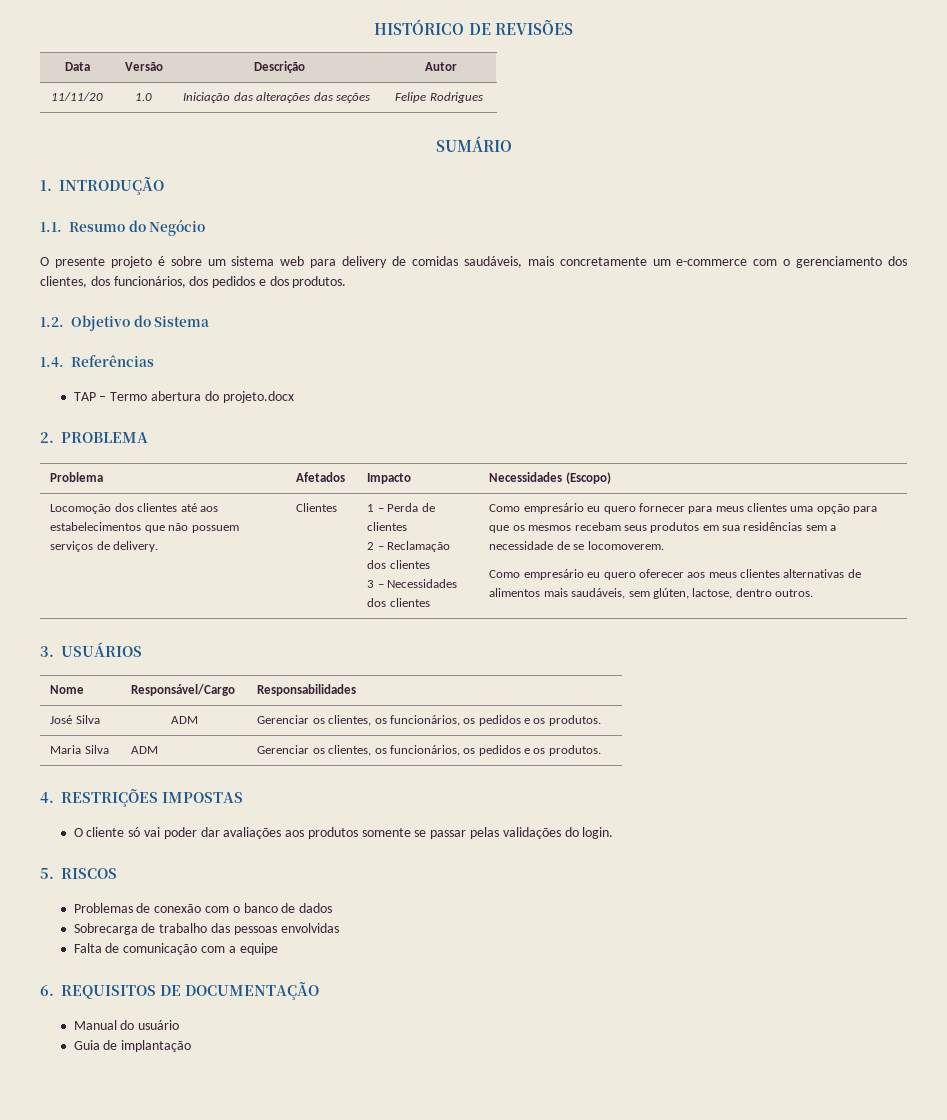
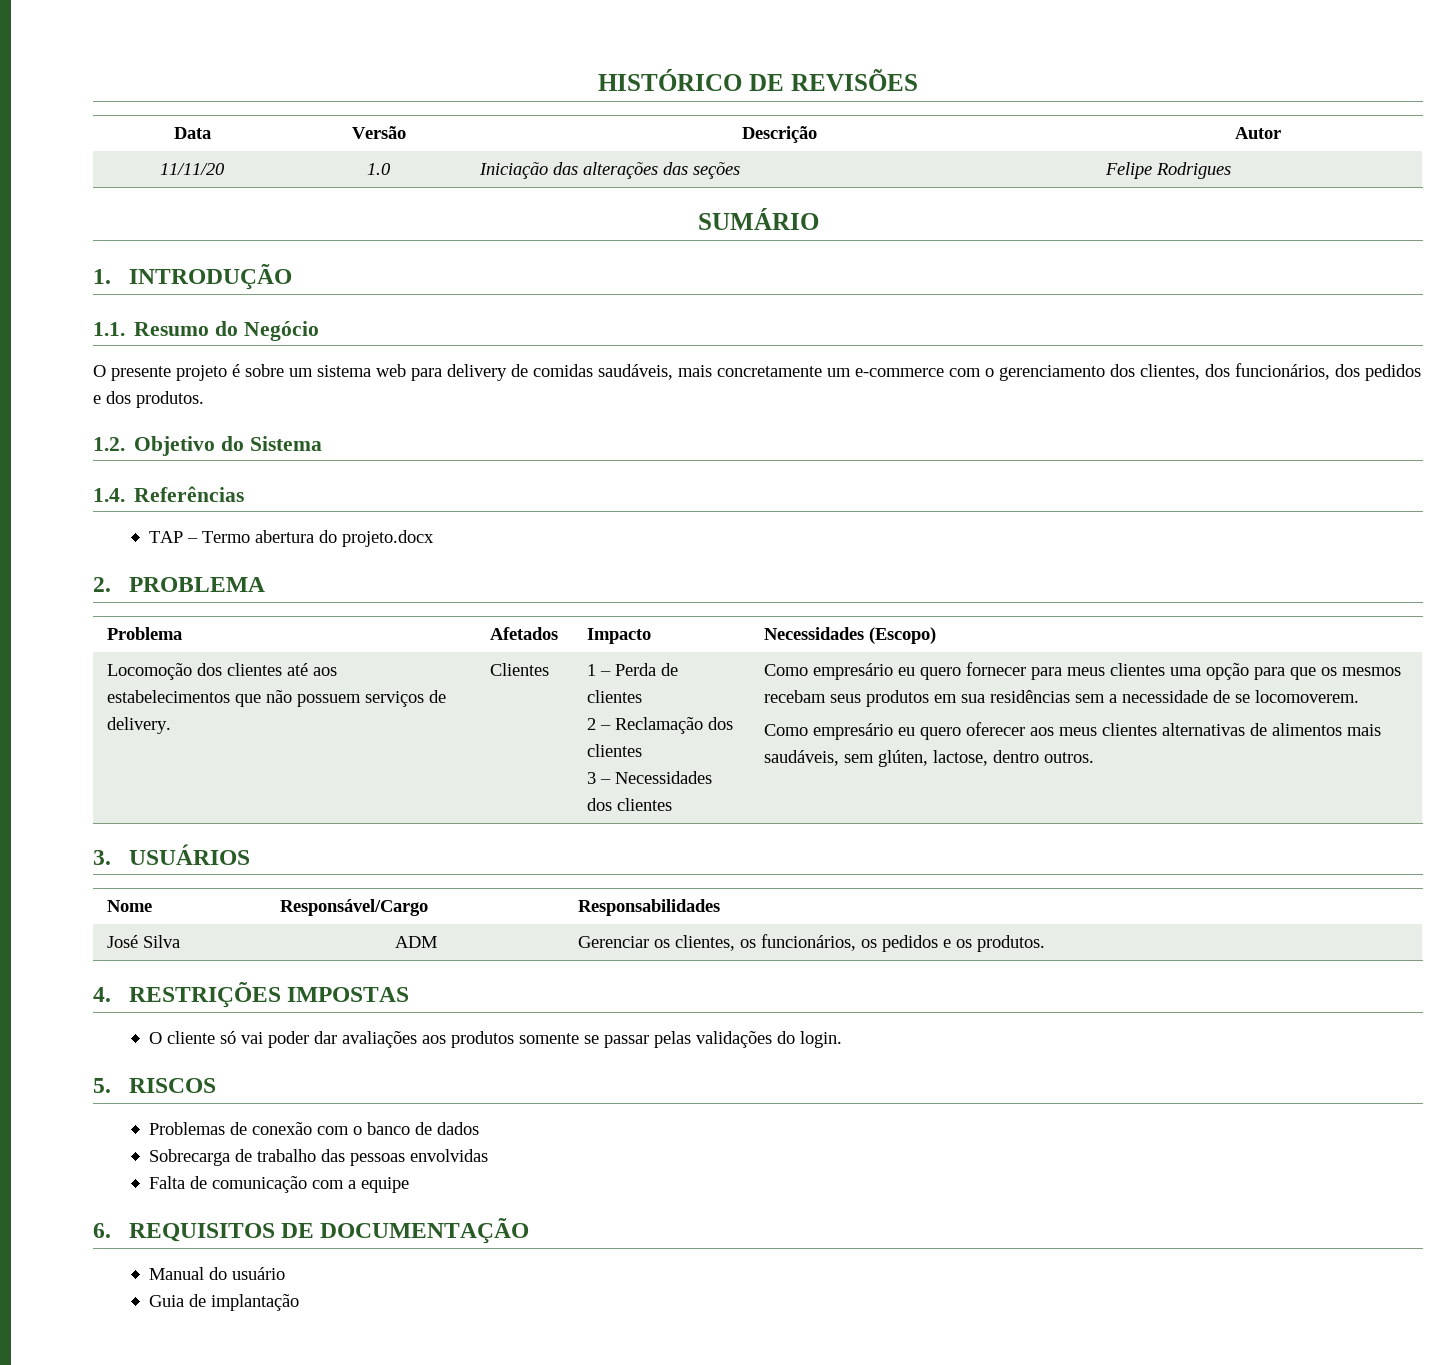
- Maria Silva | ADM | Gerenciar os clientes, os funcionários, os pedidos e os produtos.

